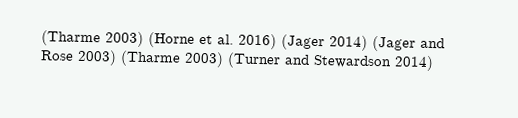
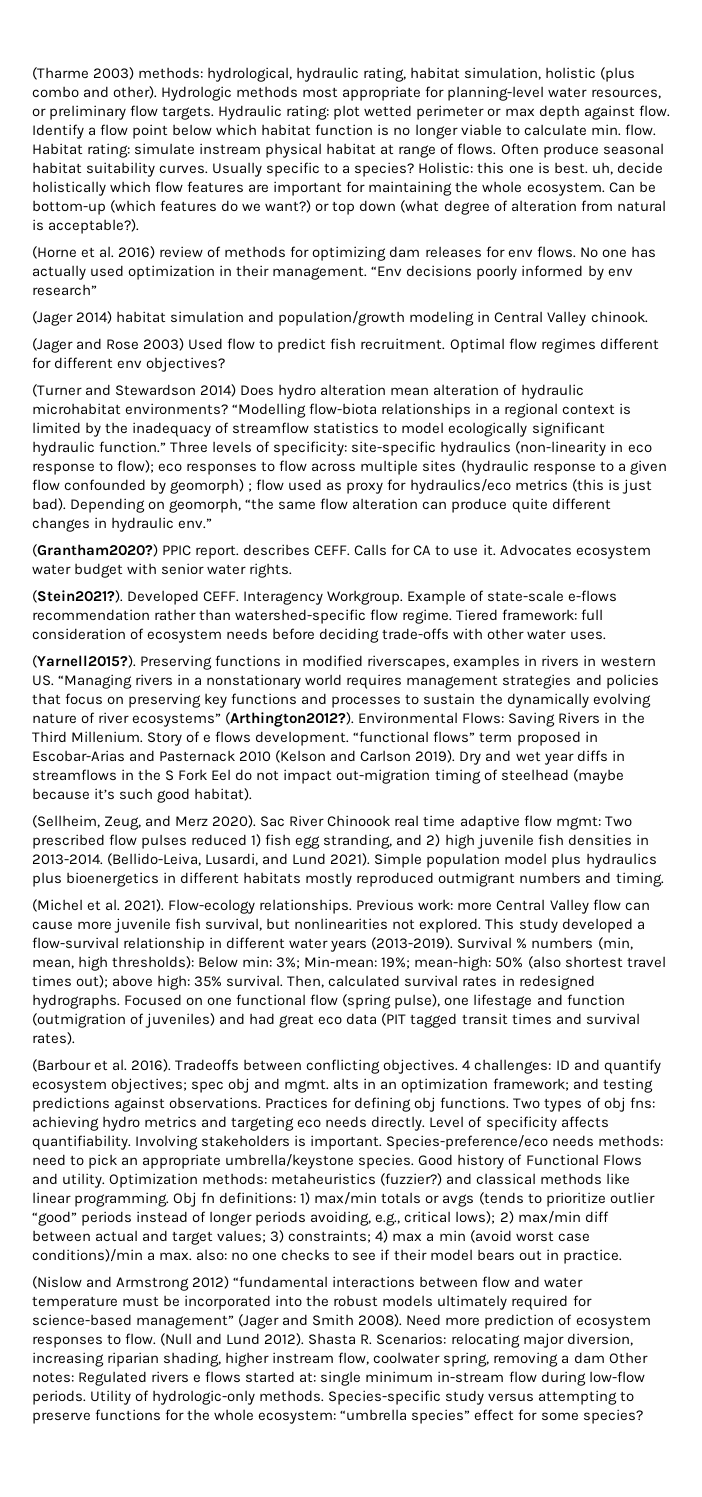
- (Tharme 2003) (Horne et al. 2016) (Jager 2014) (Jager and Rose 2003) (Tharme 2003) (Turner and Stewardson 2014)
+ (Tharme 2003) methods: hydrological, hydraulic rating, habitat simulation, holistic (plus combo and other). Hydrologic methods most appropriate for planning-level water resources, or preliminary flow targets. Hydraulic rating: plot wetted perimeter or max depth against flow. Identify a flow point below which habitat function is no longer viable to calculate min. flow. Habitat rating: simulate instream physical habitat at range of flows. Often produce seasonal habitat suitability curves. Usually specific to a species? Holistic: this one is best. uh, decide holistically which flow features are important for maintaining the whole ecosystem. Can be bottom-up (which features do we want?) or top down (what degree of alteration from natural is acceptable?).
+ (Horne et al. 2016) review of methods for optimizing dam releases for env flows. No one has actually used optimization in their management. “Env decisions poorly informed by env research”
+ (Jager 2014) habitat simulation and population/growth modeling in Central Valley chinook.
+ (Jager and Rose 2003) Used flow to predict fish recruitment. Optimal flow regimes different for different env objectives?
+ (Turner and Stewardson 2014) Does hydro alteration mean alteration of hydraulic microhabitat environments? “Modelling flow-biota relationships in a regional context is limited by the inadequacy of streamflow statistics to model ecologically significant hydraulic function.” Three levels of specificity: site-specific hydraulics (non-linearity in eco response to flow); eco responses to flow across multiple sites (hydraulic response to a given flow confounded by geomorph) ; flow used as proxy for hydraulics/eco metrics (this is just bad). Depending on geomorph, “the same flow alteration can produce quite different changes in hydraulic env.”
+ (Grantham2020?) PPIC report. describes CEFF. Calls for CA to use it. Advocates ecosystem water budget with senior water rights.
+ (Stein2021?). Developed CEFF. Interagency Workgroup. Example of state-scale e-flows recommendation rather than watershed-specific flow regime. Tiered framework: full consideration of ecosystem needs before deciding trade-offs with other water uses.
+ (Yarnell2015?). Preserving functions in modified riverscapes, examples in rivers in western US. “Managing rivers in a nonstationary world requires management strategies and policies that focus on preserving key functions and processes to sustain the dynamically evolving nature of river ecosystems” (Arthington2012?). Environmental Flows: Saving Rivers in the Third Millenium. Story of e flows development. “functional flows” term proposed in Escobar-Arias and Pasternack 2010 (Kelson and Carlson 2019). Dry and wet year diffs in streamflows in the S Fork Eel do not impact out-migration timing of steelhead (maybe because it’s such good habitat).
+ (Sellheim, Zeug, and Merz 2020). Sac River Chinoook real time adaptive flow mgmt: Two prescribed flow pulses reduced 1) fish egg stranding, and 2) high juvenile fish densities in 2013-2014. (Bellido-Leiva, Lusardi, and Lund 2021). Simple population model plus hydraulics plus bioenergetics in different habitats mostly reproduced outmigrant numbers and timing.
+ (Michel et al. 2021). Flow-ecology relationships. Previous work: more Central Valley flow can cause more juvenile fish survival, but nonlinearities not explored. This study developed a flow-survival relationship in different water years (2013-2019). Survival % numbers (min, mean, high thresholds): Below min: 3%; Min-mean: 19%; mean-high: 50% (also shortest travel times out); above high: 35% survival. Then, calculated survival rates in redesigned hydrographs. Focused on one functional flow (spring pulse), one lifestage and function (outmigration of juveniles) and had great eco data (PIT tagged transit times and survival rates).
+ (Barbour et al. 2016). Tradeoffs between conflicting objectives. 4 challenges: ID and quantify ecosystem objectives; spec obj and mgmt. alts in an optimization framework; and testing predictions against observations. Practices for defining obj functions. Two types of obj fns: achieving hydro metrics and targeting eco needs directly. Level of specificity affects quantifiability. Involving stakeholders is important. Species-preference/eco needs methods: need to pick an appropriate umbrella/keystone species. Good history of Functional Flows and utility. Optimization methods: metaheuristics (fuzzier?) and classical methods like linear programming. Obj fn definitions: 1) max/min totals or avgs (tends to prioritize outlier “good” periods instead of longer periods avoiding, e.g., critical lows); 2) max/min diff between actual and target values; 3) constraints; 4) max a min (avoid worst case conditions)/min a max. also: no one checks to see if their model bears out in practice.
+ (Nislow and Armstrong 2012) “fundamental interactions between flow and water temperature must be incorporated into the robust models ultimately required for science-based management” (Jager and Smith 2008). Need more prediction of ecosystem responses to flow. (Null and Lund 2012). Shasta R. Scenarios: relocating major diversion, increasing riparian shading, higher instream flow, coolwater spring, removing a dam Other notes: Regulated rivers e flows started at: single minimum in-stream flow during low-flow periods. Utility of hydrologic-only methods. Species-specific study versus attempting to preserve functions for the whole ecosystem: “umbrella species” effect for some species?

